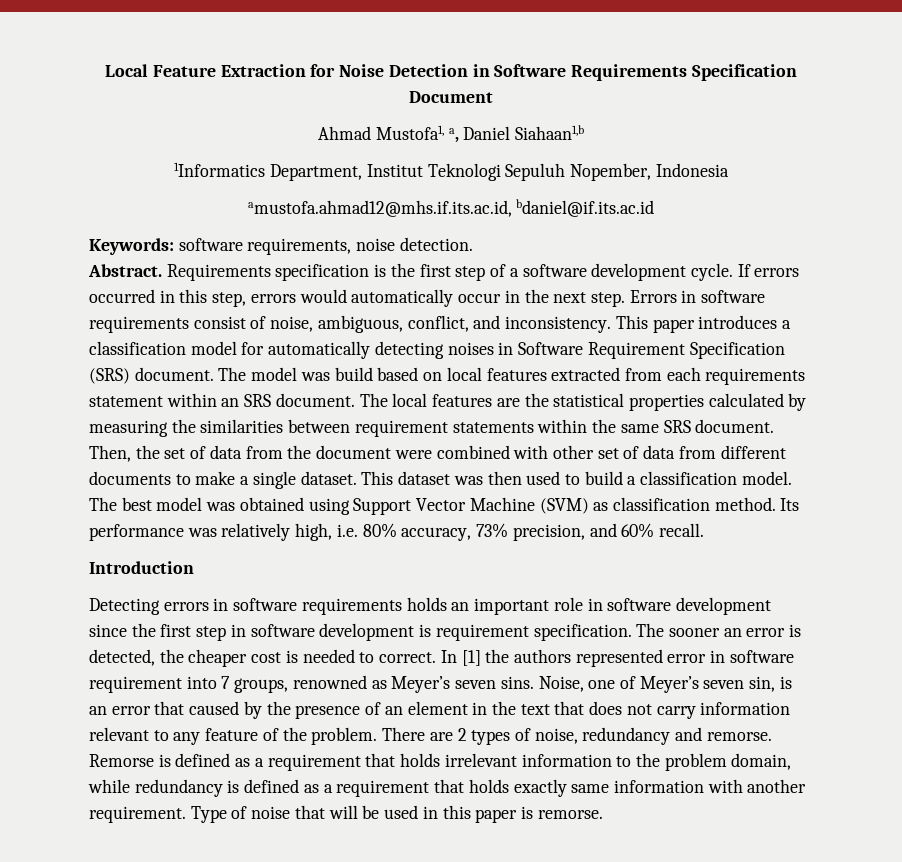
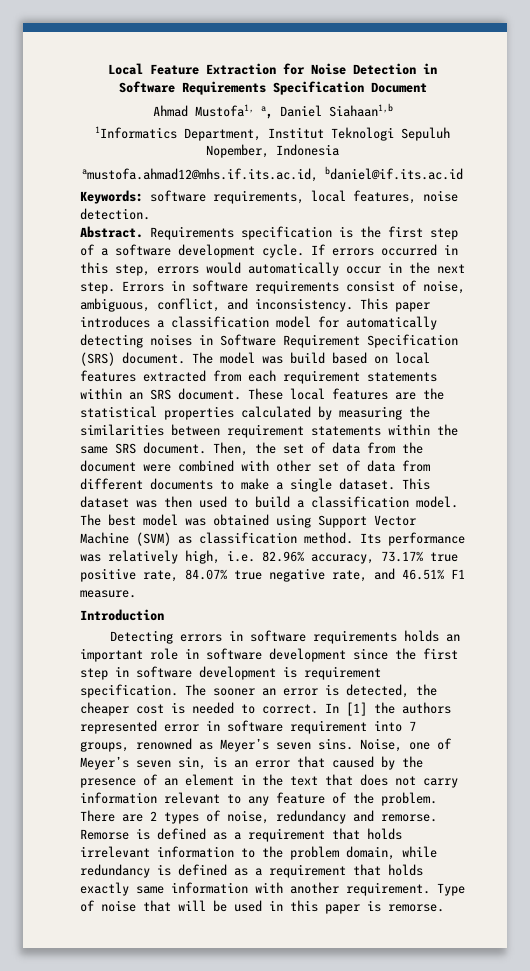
- Keywords: software requirements, noise detection.
+ Keywords: software requirements, local features, noise detection.
- The model was build based on local features extracted from each requirements statement within an SRS document.
+ The model was build based on local features extracted from each requirement statements within an SRS document.
- The local features are the statistical properties calculated by measuring the similarities between requirement statements within the same SRS document.
+ These local features are the statistical properties calculated by measuring the similarities between requirement statements within the same SRS document.
- Its performance was relatively high, i.e. 80% accuracy, 73% precision, and 60% recall.
+ Its performance was relatively high, i.e. 82.96% accuracy, 73.17% true positive rate, 84.07% true negative rate, and 46.51% F1 measure.

